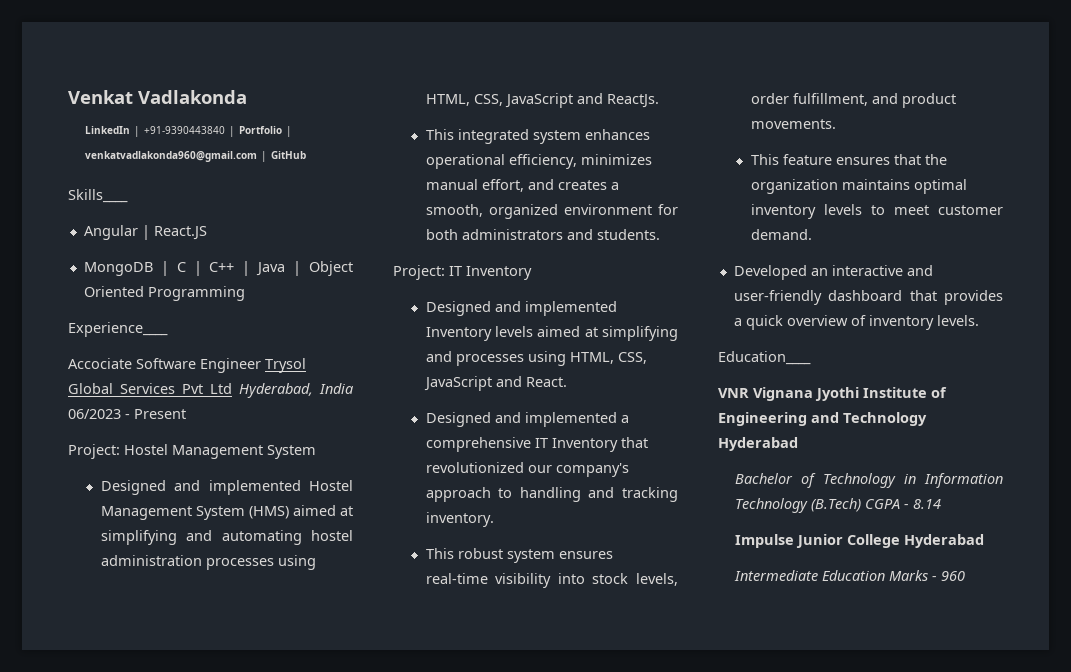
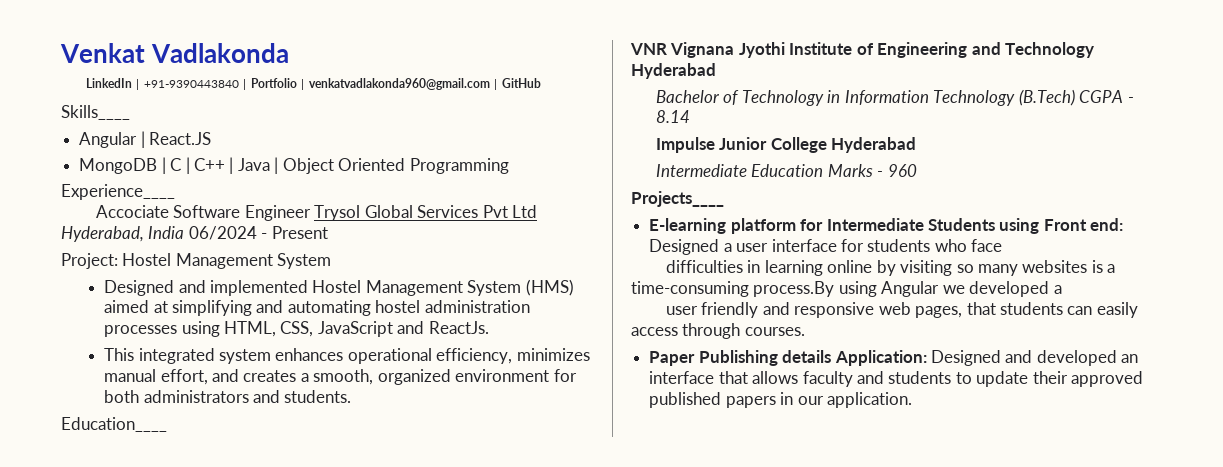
- Accociate Software Engineer Trysol Global Services Pvt Ltd Hyderabad, India 06/2023 - Present
+ Accociate Software Engineer Trysol Global Services Pvt Ltd Hyderabad, India 06/2024 - Present
- Project: IT Inventory
- Designed and implemented Inventory levels aimed at simplifying and processes using HTML, CSS, JavaScript and React.
- Designed and implemented a comprehensive IT Inventory that revolutionized our company's approach to handling and tracking inventory.
- This robust system ensures real-time visibility into stock levels, order fulfillment, and product movements.
- This feature ensures that the organization maintains optimal inventory levels to meet customer demand.
- Developed an interactive and user-friendly dashboard that provides a quick overview of inventory levels.
+ Projects____
+ E-learning platform for Intermediate Students using Front end: Designed a user interface for students who face
+ difficulties in learning online by visiting so many websites is a time-consuming process.By using Angular we developed a
+ user friendly and responsive web pages, that students can easily access through courses.
+ Paper Publishing details Application: Designed and developed an interface that allows faculty and students to update their approved published papers in our application.

